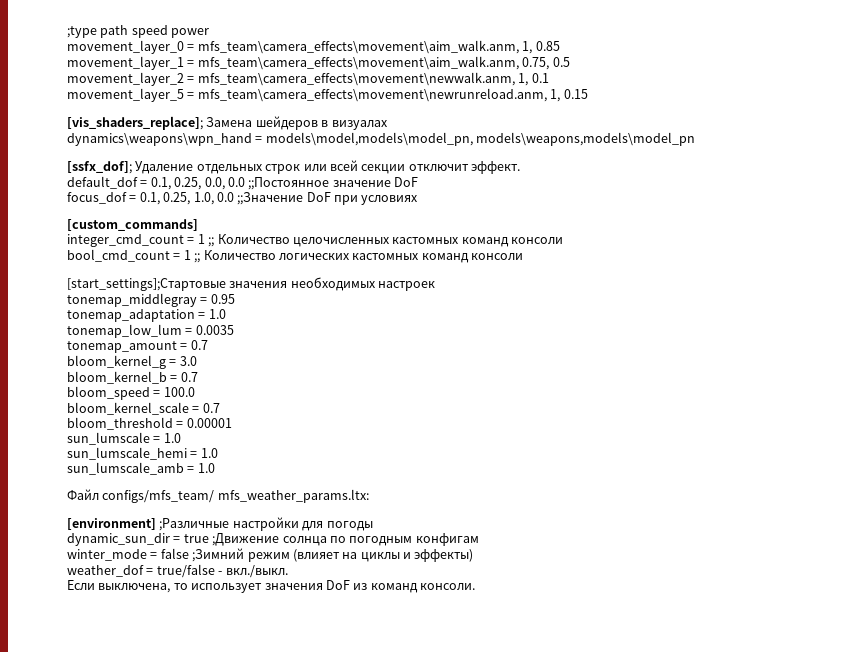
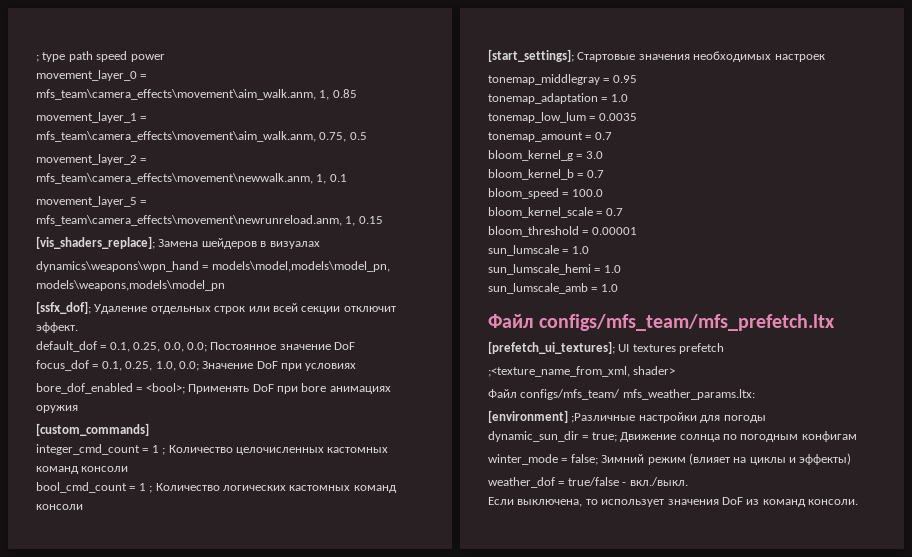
- ;type path speed power
+ ; type path speed power
- default_dof = 0.1, 0.25, 0.0, 0.0 ;;Постоянное значение DoF
+ default_dof = 0.1, 0.25, 0.0, 0.0; Постоянное значение DoF
- focus_dof = 0.1, 0.25, 1.0, 0.0 ;;Значение DoF при условиях
+ focus_dof = 0.1, 0.25, 1.0, 0.0; Значение DoF при условиях
+ bore_dof_enabled = <bool>; Применять DoF при bore анимациях оружия
- integer_cmd_count = 1 ;; Количество целочисленных кастомных команд консоли
+ integer_cmd_count = 1 ; Количество целочисленных кастомных команд консоли
- bool_cmd_count = 1 ;; Количество логических кастомных команд консоли
+ bool_cmd_count = 1 ; Количество логических кастомных команд консоли
- [start_settings];Стартовые значения необходимых настроек
+ [start_settings]; Стартовые значения необходимых настроек
+ Файл configs/mfs_team/mfs_prefetch.ltx
+ [prefetch_ui_textures]; UI textures prefetch
+ ;<texture_name_from_xml, shader>
- dynamic_sun_dir = true ;Движение солнца по погодным конфигам
+ dynamic_sun_dir = true; Движение солнца по погодным конфигам
- winter_mode = false ;Зимний режим (влияет на циклы и эффекты)
+ winter_mode = false; Зимний режим (влияет на циклы и эффекты)

